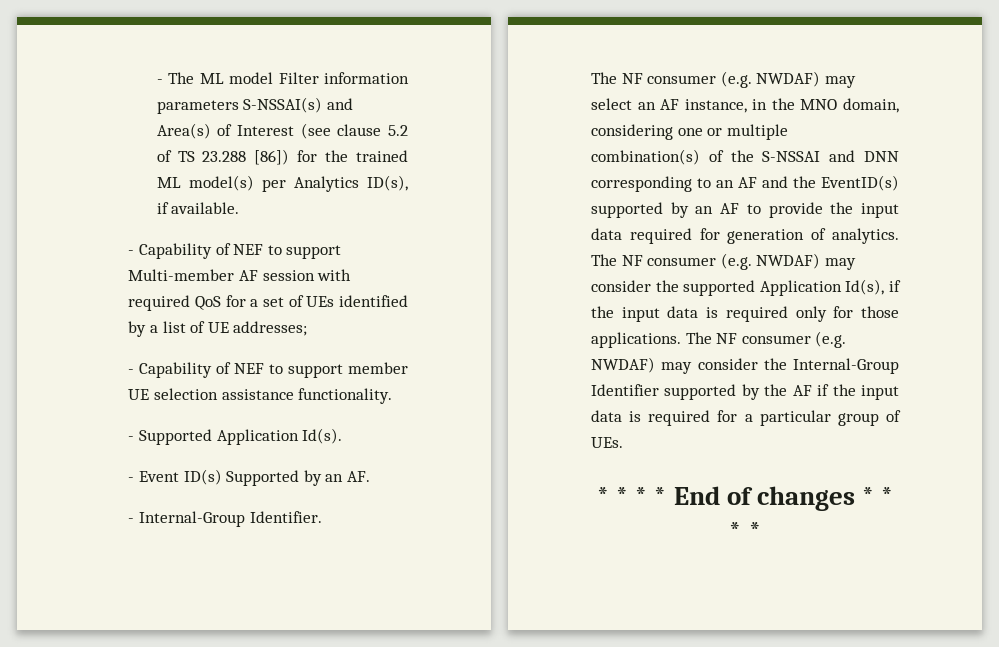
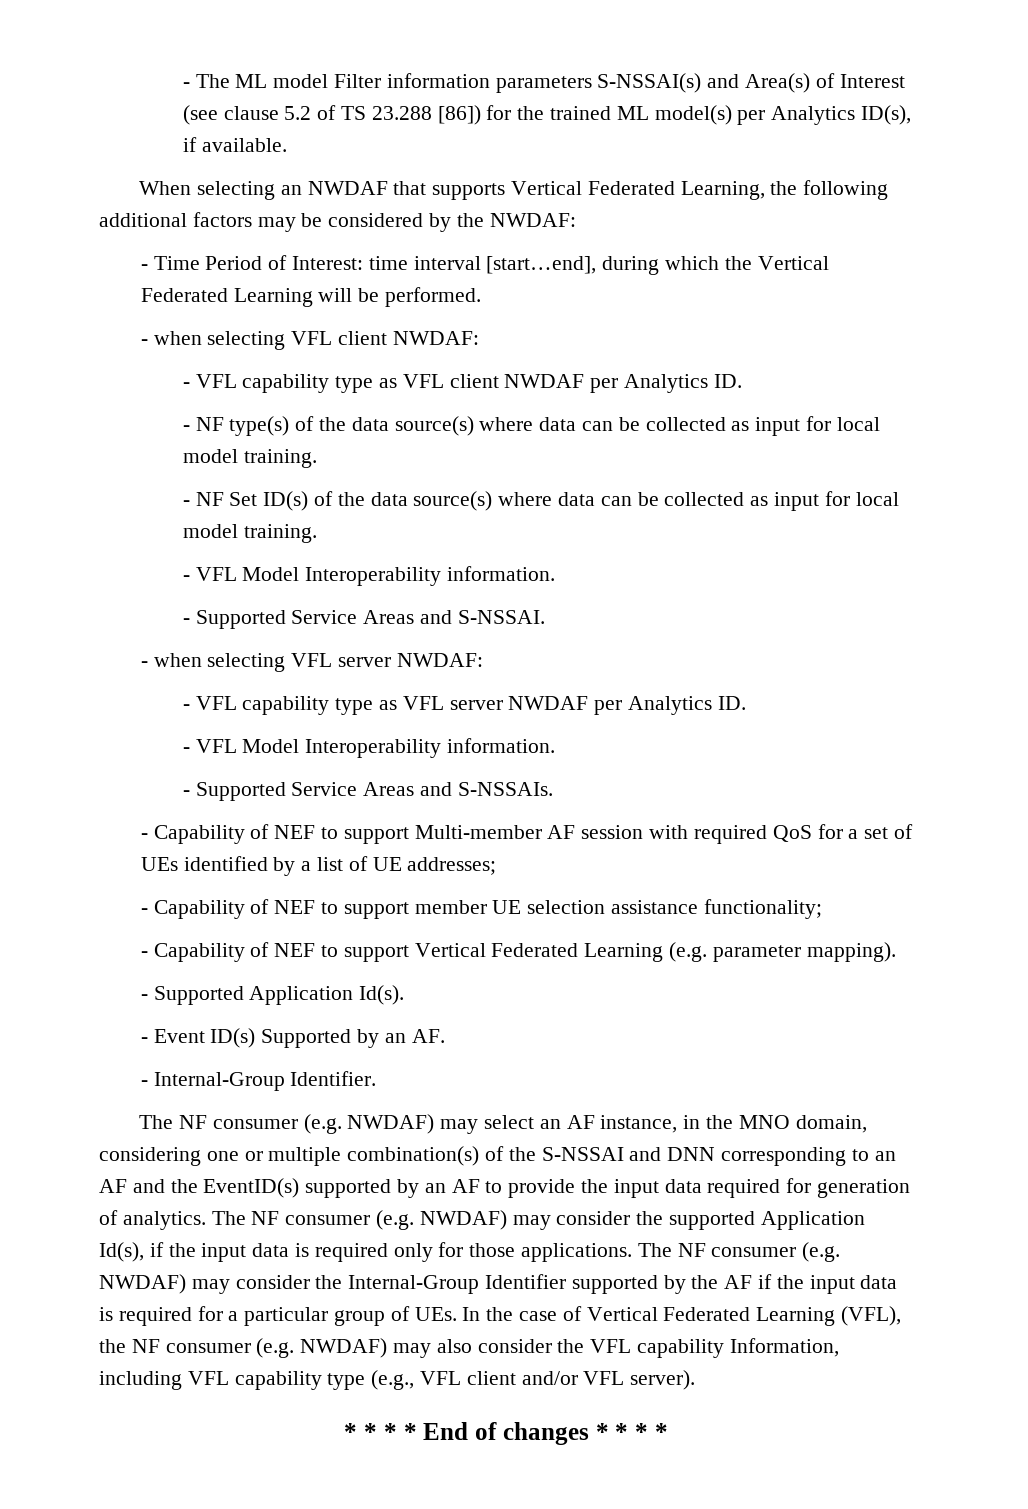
+ When selecting an NWDAF that supports Vertical Federated Learning, the following additional factors may be considered by the NWDAF:
+ - Time Period of Interest: time interval [start…end], during which the Vertical Federated Learning will be performed.
+ - when selecting VFL client NWDAF:
+ - VFL capability type as VFL client NWDAF per Analytics ID.
+ - NF type(s) of the data source(s) where data can be collected as input for local model training.
+ - NF Set ID(s) of the data source(s) where data can be collected as input for local model training.
+ - VFL Model Interoperability information.
+ - Supported Service Areas and S-NSSAI.
+ - when selecting VFL server NWDAF:
+ - VFL capability type as VFL server NWDAF per Analytics ID.
+ - VFL Model Interoperability information.
+ - Supported Service Areas and S-NSSAIs.
- - Capability of NEF to support member UE selection assistance functionality.
+ - Capability of NEF to support member UE selection assistance functionality;
+ - Capability of NEF to support Vertical Federated Learning (e.g. parameter mapping).
- The NF consumer (e.g. NWDAF) may consider the Internal-Group Identifier supported by the AF if the input data is required for a particular group of UEs.
+ The NF consumer (e.g. NWDAF) may consider the Internal-Group Identifier supported by the AF if the input data is required for a particular group of UEs. In the case of Vertical Federated Learning (VFL), the NF consumer (e.g. NWDAF) may also consider the VFL capability Information, including VFL capability type (e.g., VFL client and/or VFL server).

